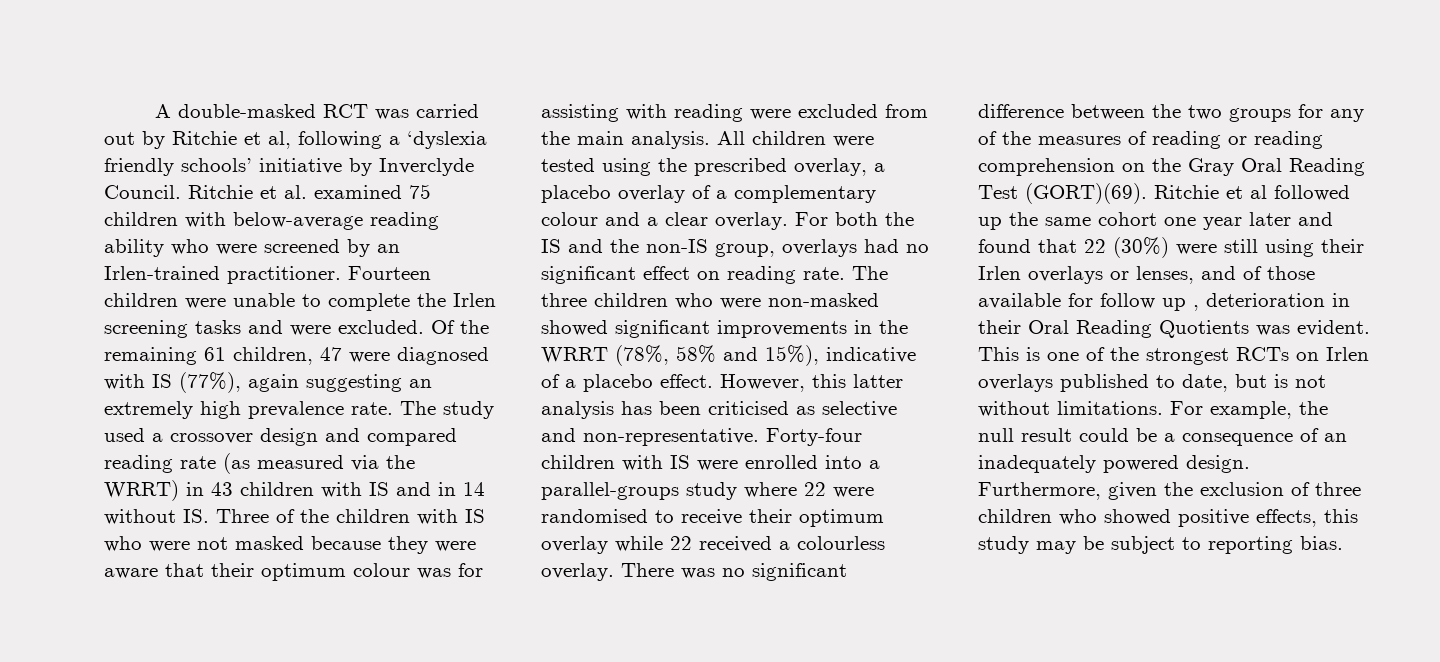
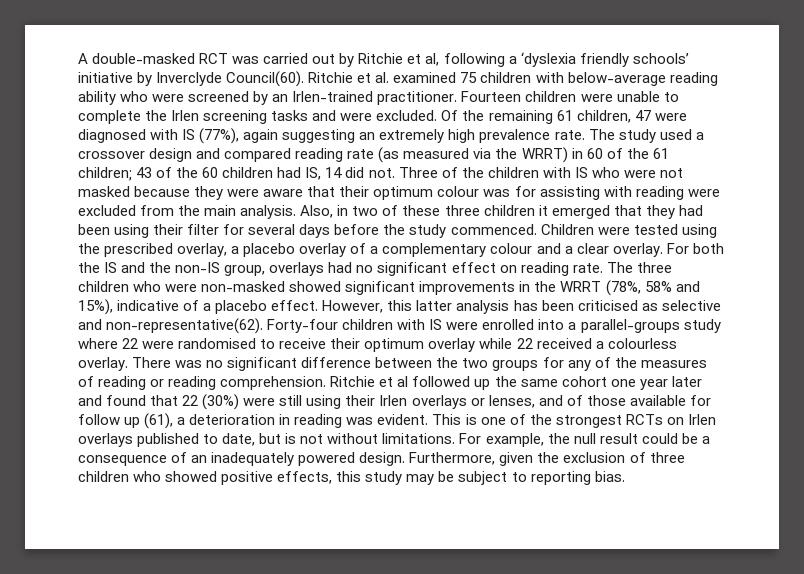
- A double-masked RCT was carried out by Ritchie et al, following a ‘dyslexia friendly schools’ initiative by Inverclyde Council.
+ A double-masked RCT was carried out by Ritchie et al, following a ‘dyslexia friendly schools’ initiative by Inverclyde Council(60).
- The study used a crossover design and compared reading rate (as measured via the WRRT) in 43 children with IS and in 14 without IS. Three of the children with IS who were not masked because they were aware that their optimum colour was for assisting with reading were excluded from the main analysis.
+ The study used a crossover design and compared reading rate (as measured via the WRRT) in 60 of the 61 children; 43 of the 60 children had IS, 14 did not. Three of the children with IS who were not masked because they were aware that their optimum colour was for assisting with reading were excluded from the main analysis.
- All children were tested using the prescribed overlay, a placebo overlay of a complementary colour and a clear overlay.
+ Also, in two of these three children it emerged that they had been using their filter for several days before the study commenced. Children were tested using the prescribed overlay, a placebo overlay of a complementary colour and a clear overlay.
- However, this latter analysis has been criticised as selective and non-representative.
+ However, this latter analysis has been criticised as selective and non-representative(62).
- There was no significant difference between the two groups for any of the measures of reading or reading comprehension on the Gray Oral Reading Test (GORT)(69).
+ There was no significant difference between the two groups for any of the measures of reading or reading comprehension.
- Ritchie et al followed up the same cohort one year later and found that 22 (30%) were still using their Irlen overlays or lenses, and of those available for follow up , deterioration in their Oral Reading Quotients was evident.
+ Ritchie et al followed up the same cohort one year later and found that 22 (30%) were still using their Irlen overlays or lenses, and of those available for follow up (61), a deterioration in reading was evident.

